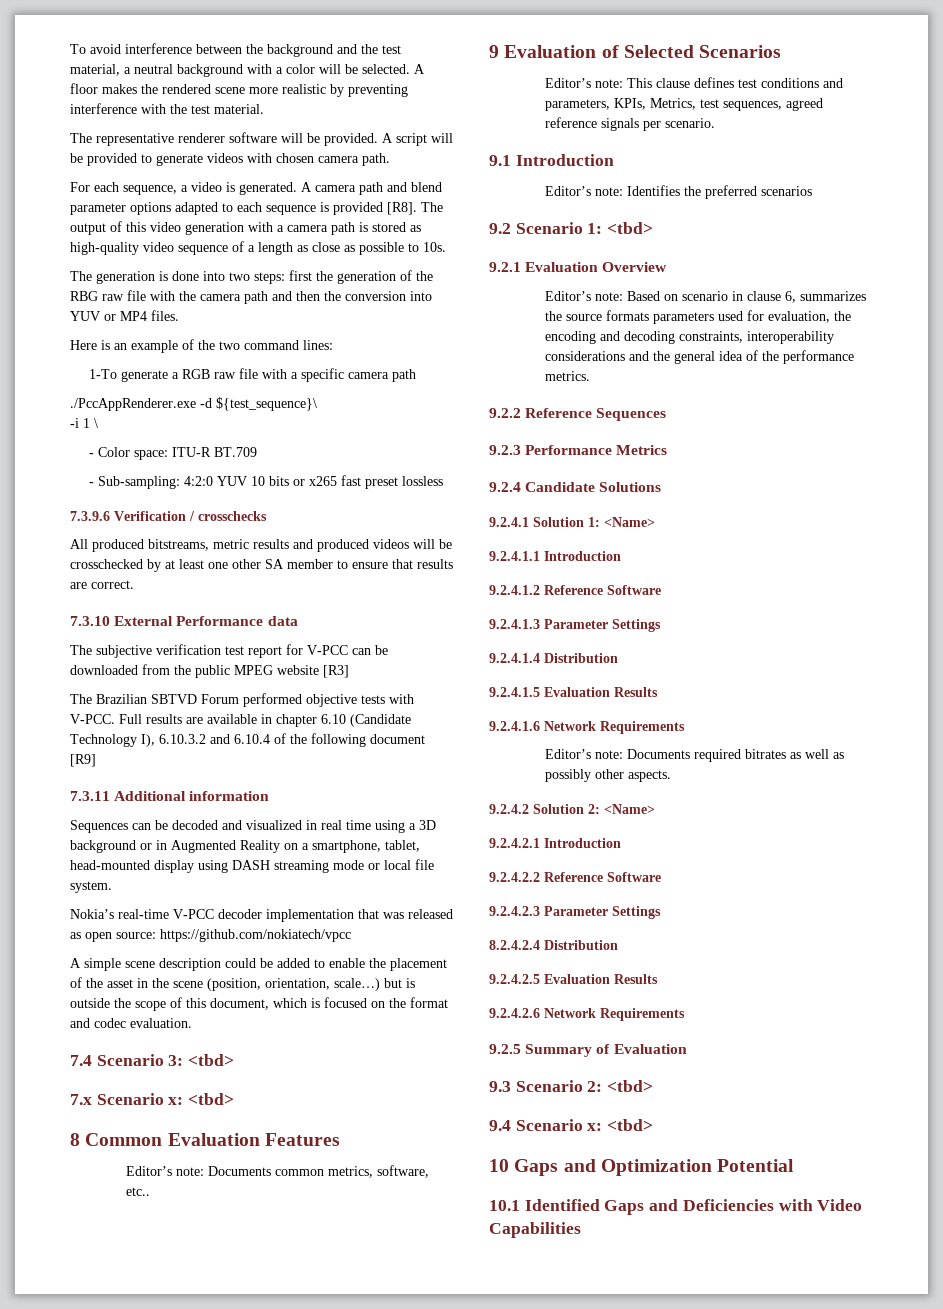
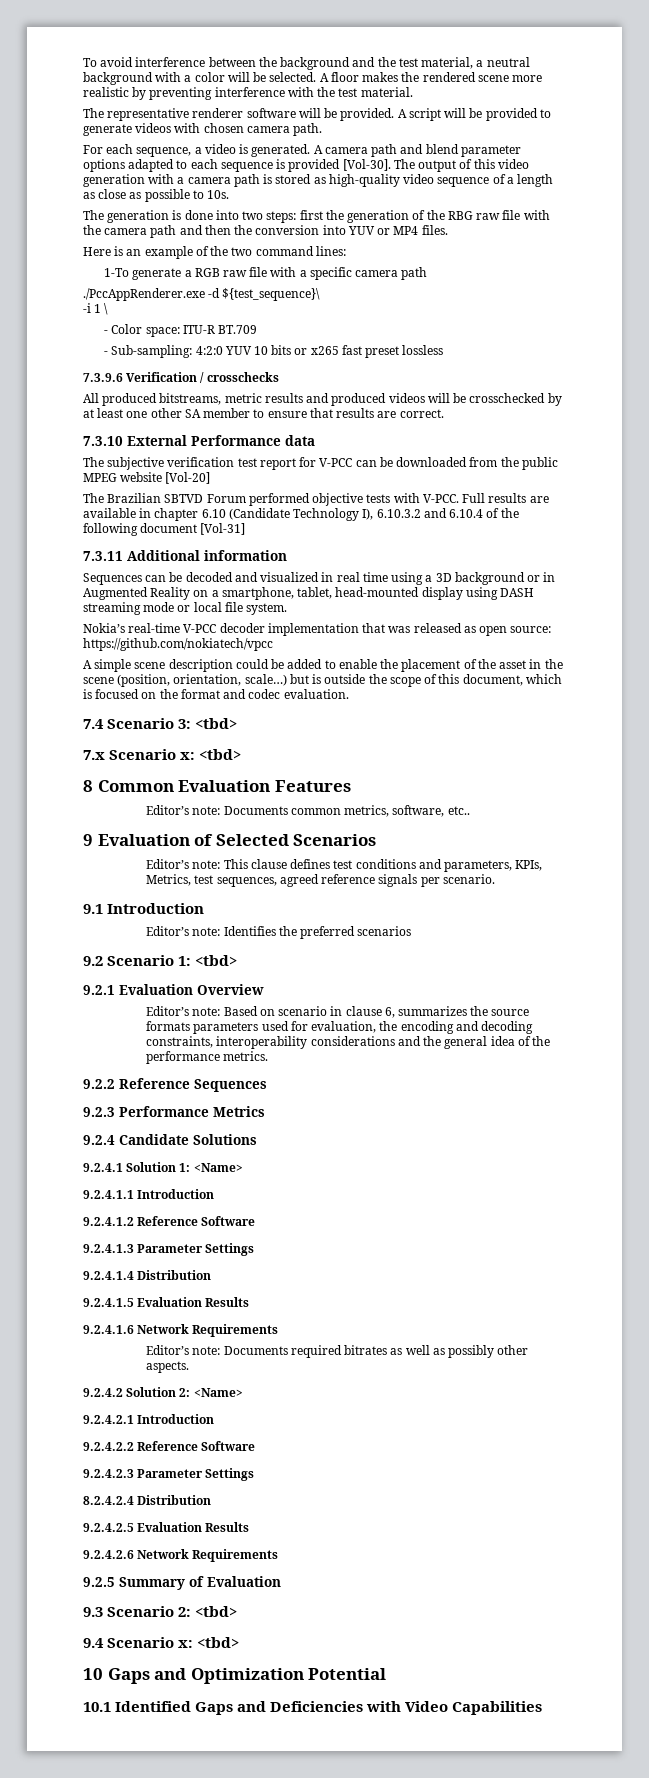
- A camera path and blend parameter options adapted to each sequence is provided [R8]. The output of this video generation with a camera path is stored as high-quality video sequence of a length as close as possible to 10s.
+ A camera path and blend parameter options adapted to each sequence is provided [Vol-30]. The output of this video generation with a camera path is stored as high-quality video sequence of a length as close as possible to 10s.
- The subjective verification test report for V-PCC can be downloaded from the public MPEG website [R3]
+ The subjective verification test report for V-PCC can be downloaded from the public MPEG website [Vol-20]
- Full results are available in chapter 6.10 (Candidate Technology I), 6.10.3.2 and 6.10.4 of the following document [R9]
+ Full results are available in chapter 6.10 (Candidate Technology I), 6.10.3.2 and 6.10.4 of the following document [Vol-31]

